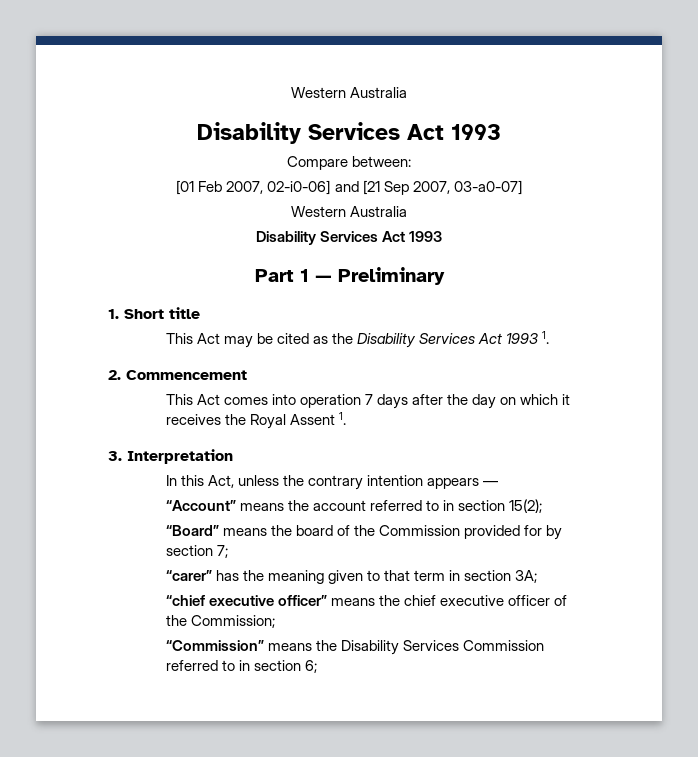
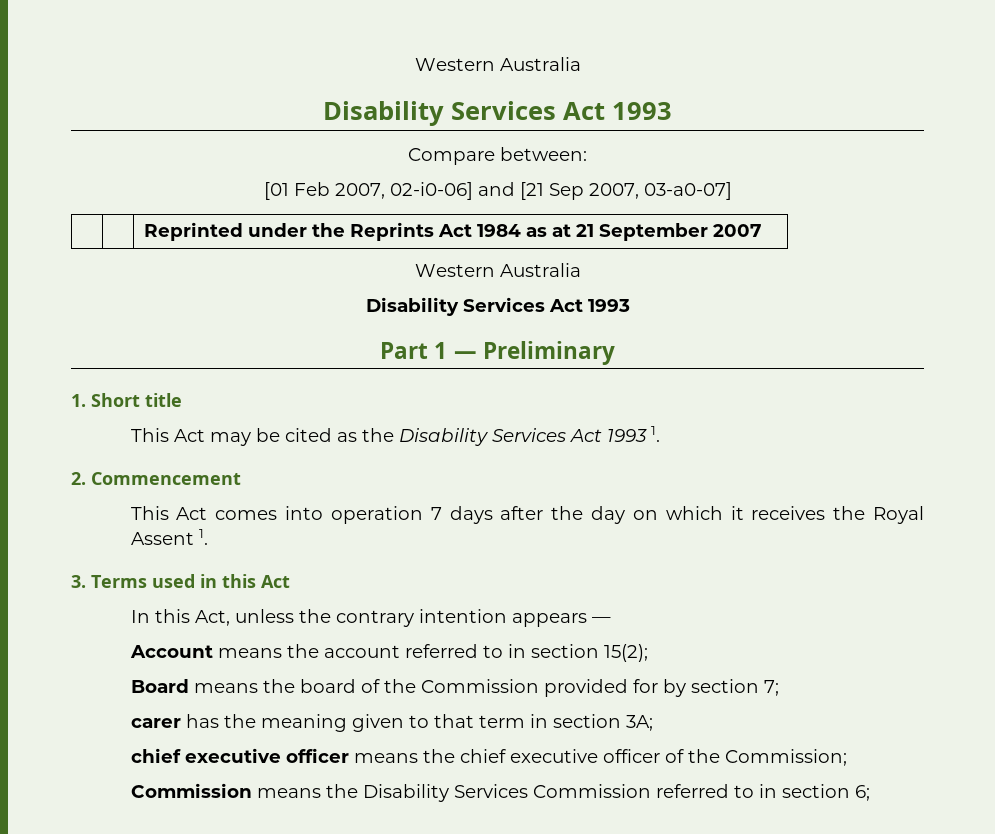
+ | | Reprinted under the Reprints Act 1984 as at 21 September 2007
- 3. Interpretation
+ 3. Terms used in this Act
- “Account” means the account referred to in section 15(2);
+ Account means the account referred to in section 15(2);
- “Board” means the board of the Commission provided for by section 7;
+ Board means the board of the Commission provided for by section 7;
- “carer” has the meaning given to that term in section 3A;
+ carer has the meaning given to that term in section 3A;
- “chief executive officer” means the chief executive officer of the Commission;
+ chief executive officer means the chief executive officer of the Commission;
- “Commission” means the Disability Services Commission referred to in section 6;
+ Commission means the Disability Services Commission referred to in section 6;

